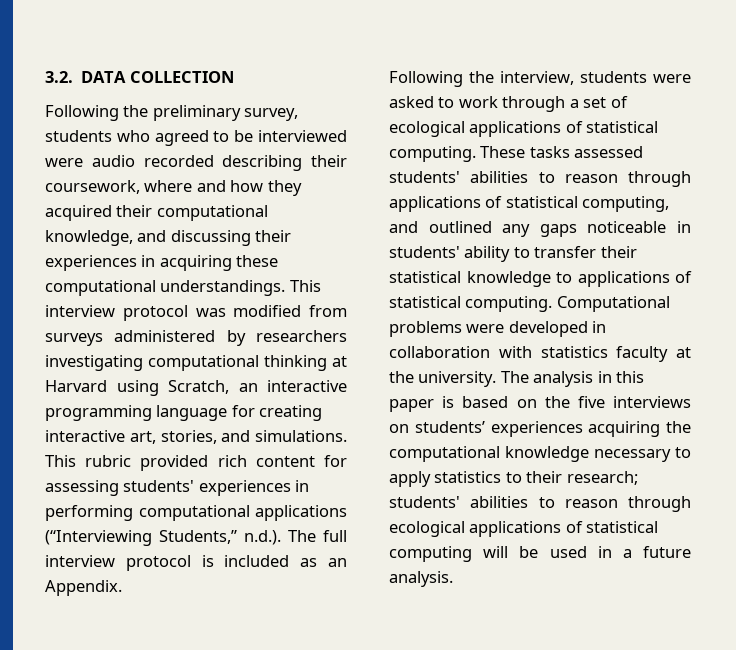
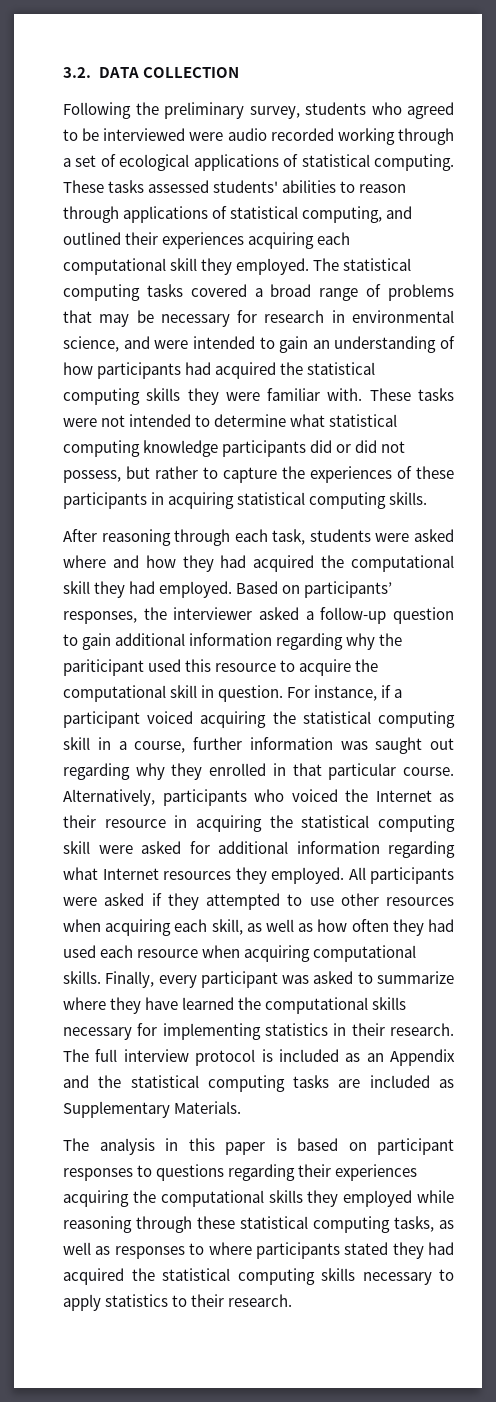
- Following the preliminary survey, students who agreed to be interviewed were audio recorded describing their coursework, where and how they acquired their computational knowledge, and discussing their experiences in acquiring these computational understandings. This interview protocol was modified from surveys administered by researchers investigating computational thinking at Harvard using Scratch, an interactive programming language for creating interactive art, stories, and simulations. This rubric provided rich content for assessing students' experiences in performing computational applications (“Interviewing Students,” n.d.). The full interview protocol is included as an Appendix.
- Following the interview, students were asked to work through a set of ecological applications of statistical computing.
+ Following the preliminary survey, students who agreed to be interviewed were audio recorded working through a set of ecological applications of statistical computing.
- These tasks assessed students' abilities to reason through applications of statistical computing, and outlined any gaps noticeable in students' ability to transfer their statistical knowledge to applications of statistical computing. Computational problems were developed in collaboration with statistics faculty at the university. The analysis in this paper is based on the five interviews on students’ experiences acquiring the computational knowledge necessary to apply statistics to their research; students' abilities to reason through ecological applications of statistical computing will be used in a future analysis.
+ These tasks assessed students' abilities to reason through applications of statistical computing, and outlined their experiences acquiring each computational skill they employed. The statistical computing tasks covered a broad range of problems that may be necessary for research in environmental science, and were intended to gain an understanding of how participants had acquired the statistical computing skills they were familiar with. These tasks were not intended to determine what statistical computing knowledge participants did or did not possess, but rather to capture the experiences of these participants in acquiring statistical computing skills.
+ After reasoning through each task, students were asked where and how they had acquired the computational skill they had employed. Based on participants’ responses, the interviewer asked a follow-up question to gain additional information regarding why the pariticipant used this resource to acquire the computational skill in question. For instance, if a participant voiced acquiring the statistical computing skill in a course, further information was saught out regarding why they enrolled in that particular course. Alternatively, participants who voiced the Internet as their resource in acquiring the statistical computing skill were asked for additional information regarding what Internet resources they employed. All participants were asked if they attempted to use other resources when acquiring each skill, as well as how often they had used each resource when acquiring computational skills. Finally, every participant was asked to summarize where they have learned the computational skills necessary for implementing statistics in their research. The full interview protocol is included as an Appendix and the statistical computing tasks are included as Supplementary Materials.
+ The analysis in this paper is based on participant responses to questions regarding their experiences acquiring the computational skills they employed while reasoning through these statistical computing tasks, as well as responses to where participants stated they had acquired the statistical computing skills necessary to apply statistics to their research.

